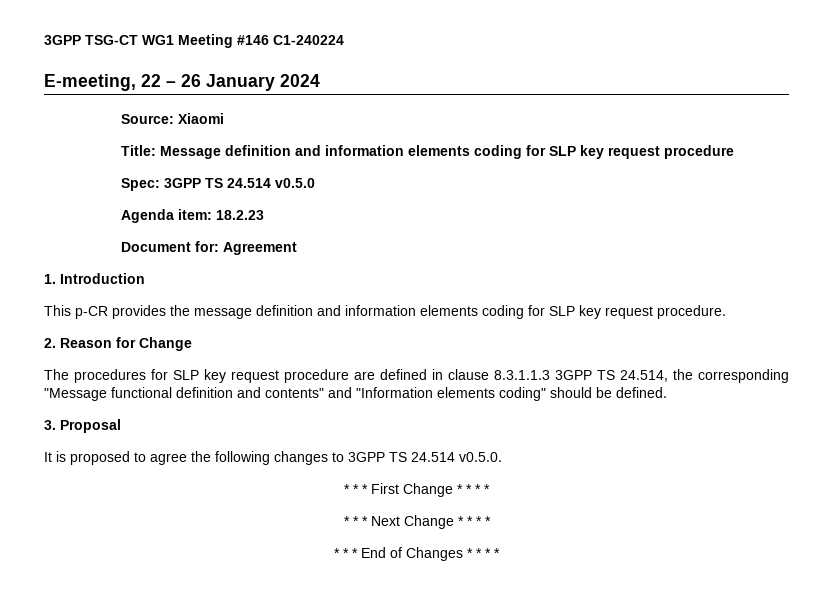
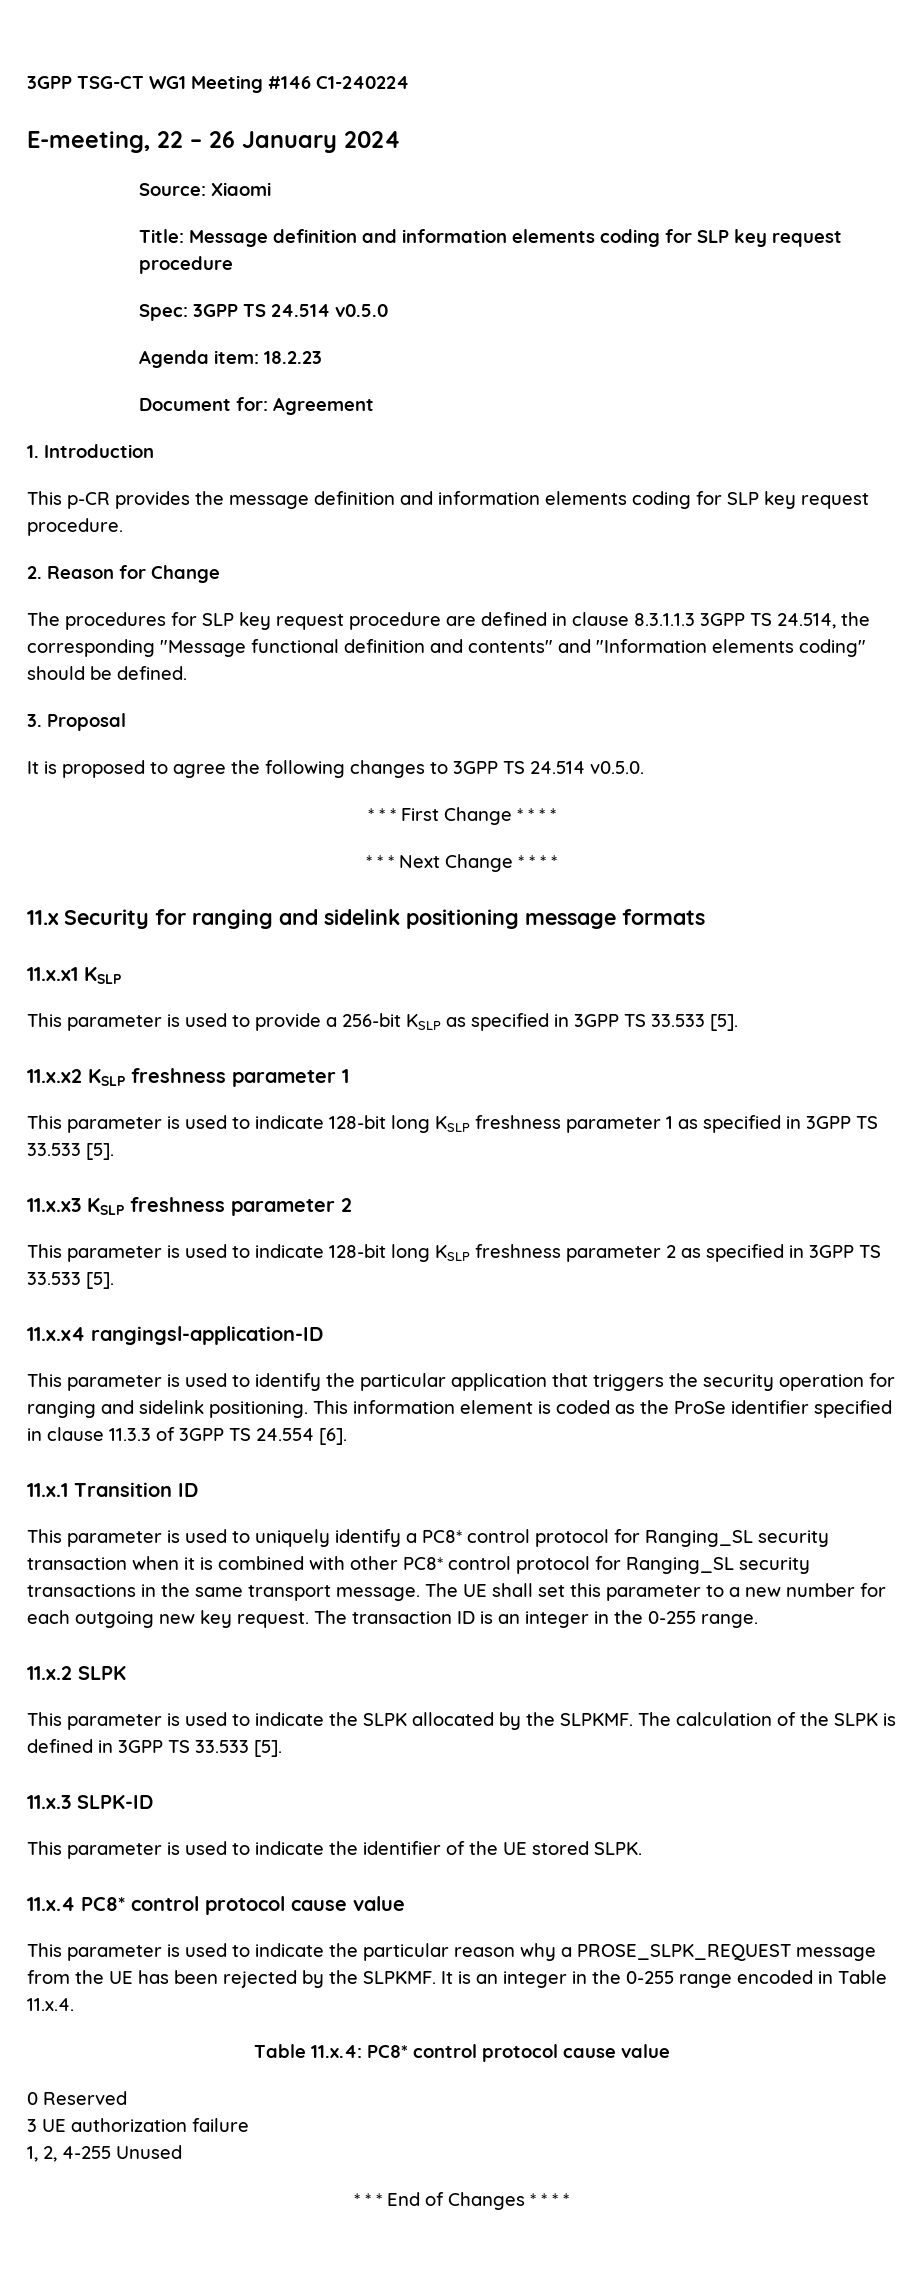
+ 11.x Security for ranging and sidelink positioning message formats
+ 11.x.x1 KSLP
+ This parameter is used to provide a 256-bit KSLP as specified in 3GPP TS 33.533 [5].
+ 11.x.x2 KSLP freshness parameter 1
+ This parameter is used to indicate 128-bit long KSLP freshness parameter 1 as specified in 3GPP TS 33.533 [5].
+ 11.x.x3 KSLP freshness parameter 2
+ This parameter is used to indicate 128-bit long KSLP freshness parameter 2 as specified in 3GPP TS 33.533 [5].
+ 11.x.x4 rangingsl-application-ID
+ This parameter is used to identify the particular application that triggers the security operation for ranging and sidelink positioning. This information element is coded as the ProSe identifier specified in clause 11.3.3 of 3GPP TS 24.554 [6].
+ 11.x.1 Transition ID
+ This parameter is used to uniquely identify a PC8* control protocol for Ranging_SL security transaction when it is combined with other PC8* control protocol for Ranging_SL security transactions in the same transport message. The UE shall set this parameter to a new number for each outgoing new key request. The transaction ID is an integer in the 0-255 range.
+ 11.x.2 SLPK
+ This parameter is used to indicate the SLPK allocated by the SLPKMF. The calculation of the SLPK is defined in 3GPP TS 33.533 [5].
+ 11.x.3 SLPK-ID
+ This parameter is used to indicate the identifier of the UE stored SLPK.
+ 11.x.4 PC8* control protocol cause value
+ This parameter is used to indicate the particular reason why a PROSE_SLPK_REQUEST message from the UE has been rejected by the SLPKMF. It is an integer in the 0-255 range encoded in Table 11.x.4.
+ Table 11.x.4: PC8* control protocol cause value
+ 0 Reserved
+ 3 UE authorization failure
+ 1, 2, 4-255 Unused

